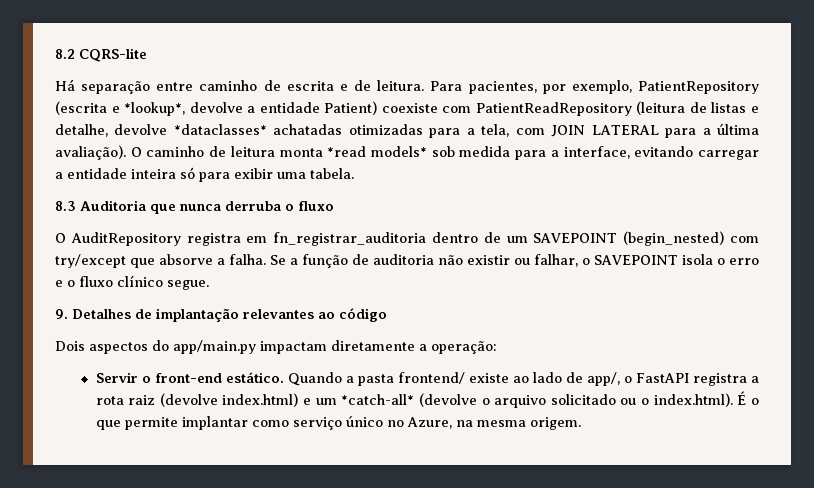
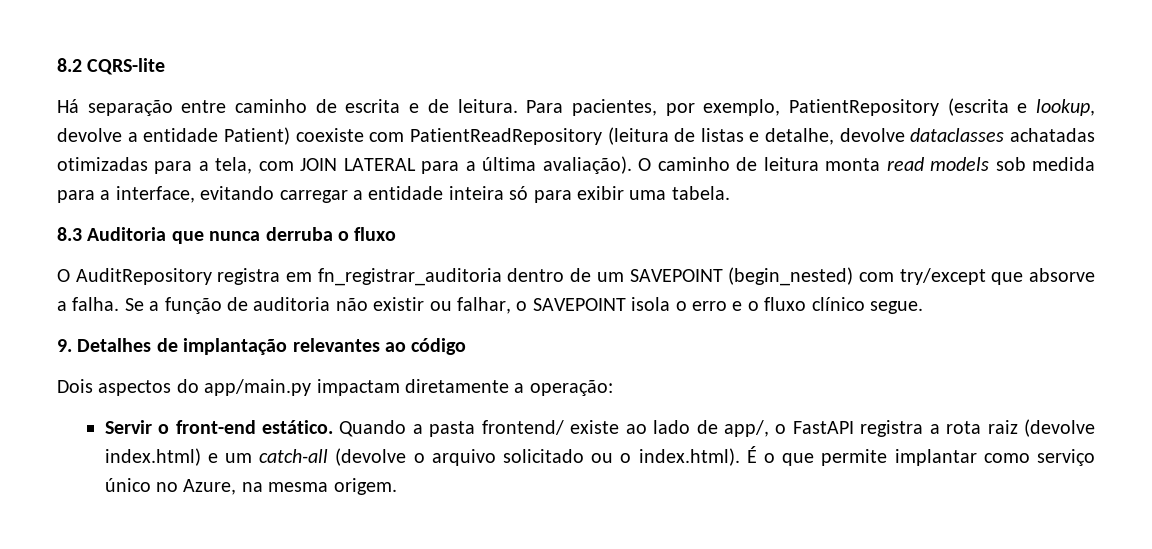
- Para pacientes, por exemplo, PatientRepository (escrita e *lookup*, devolve a entidade Patient) coexiste com PatientReadRepository (leitura de listas e detalhe, devolve *dataclasses* achatadas otimizadas para a tela, com JOIN LATERAL para a última avaliação).
+ Para pacientes, por exemplo, PatientRepository (escrita e lookup, devolve a entidade Patient) coexiste com PatientReadRepository (leitura de listas e detalhe, devolve dataclasses achatadas otimizadas para a tela, com JOIN LATERAL para a última avaliação).
- O caminho de leitura monta *read models* sob medida para a interface, evitando carregar a entidade inteira só para exibir uma tabela.
+ O caminho de leitura monta read models sob medida para a interface, evitando carregar a entidade inteira só para exibir uma tabela.
- Quando a pasta frontend/ existe ao lado de app/, o FastAPI registra a rota raiz (devolve index.html) e um *catch-all* (devolve o arquivo solicitado ou o index.html). É o que permite implantar como serviço único no Azure, na mesma origem.
+ Quando a pasta frontend/ existe ao lado de app/, o FastAPI registra a rota raiz (devolve index.html) e um catch-all (devolve o arquivo solicitado ou o index.html). É o que permite implantar como serviço único no Azure, na mesma origem.

